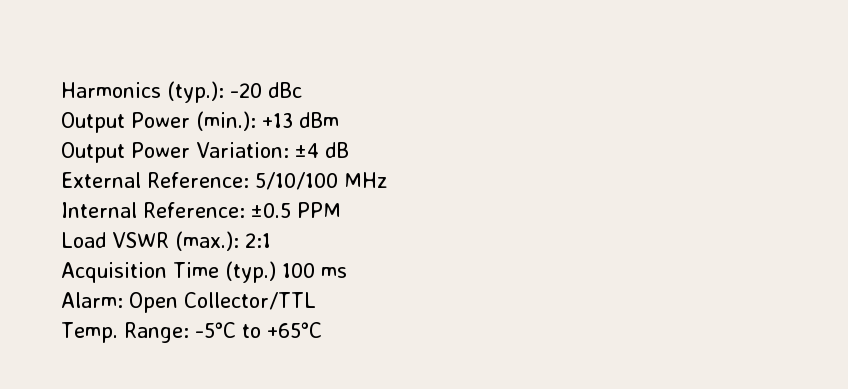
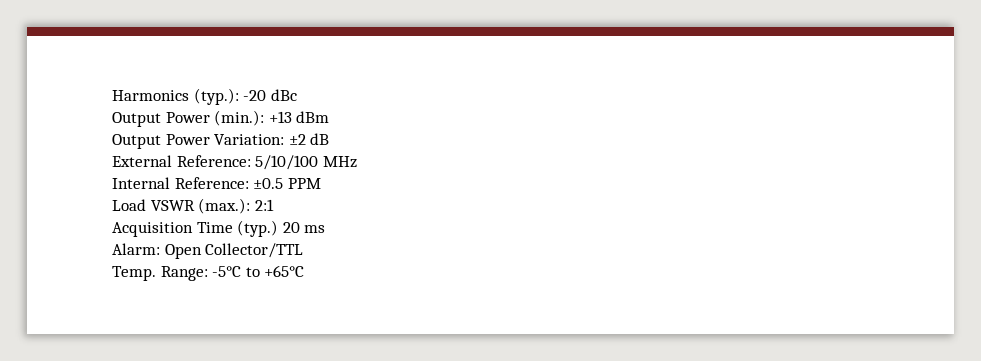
- Output Power Variation: ±4 dB
+ Output Power Variation: ±2 dB
- 100 ms
+ 20 ms

